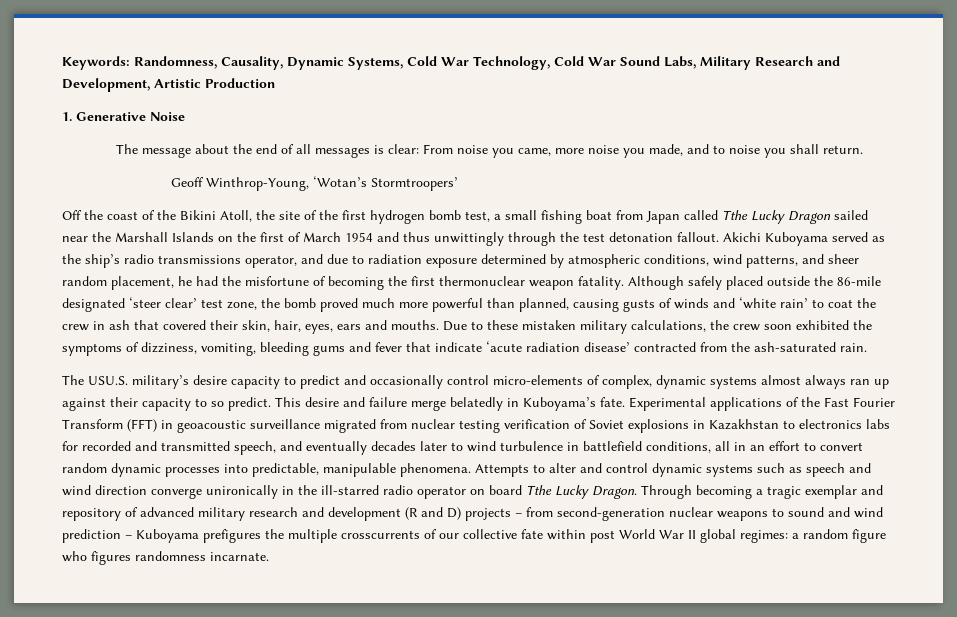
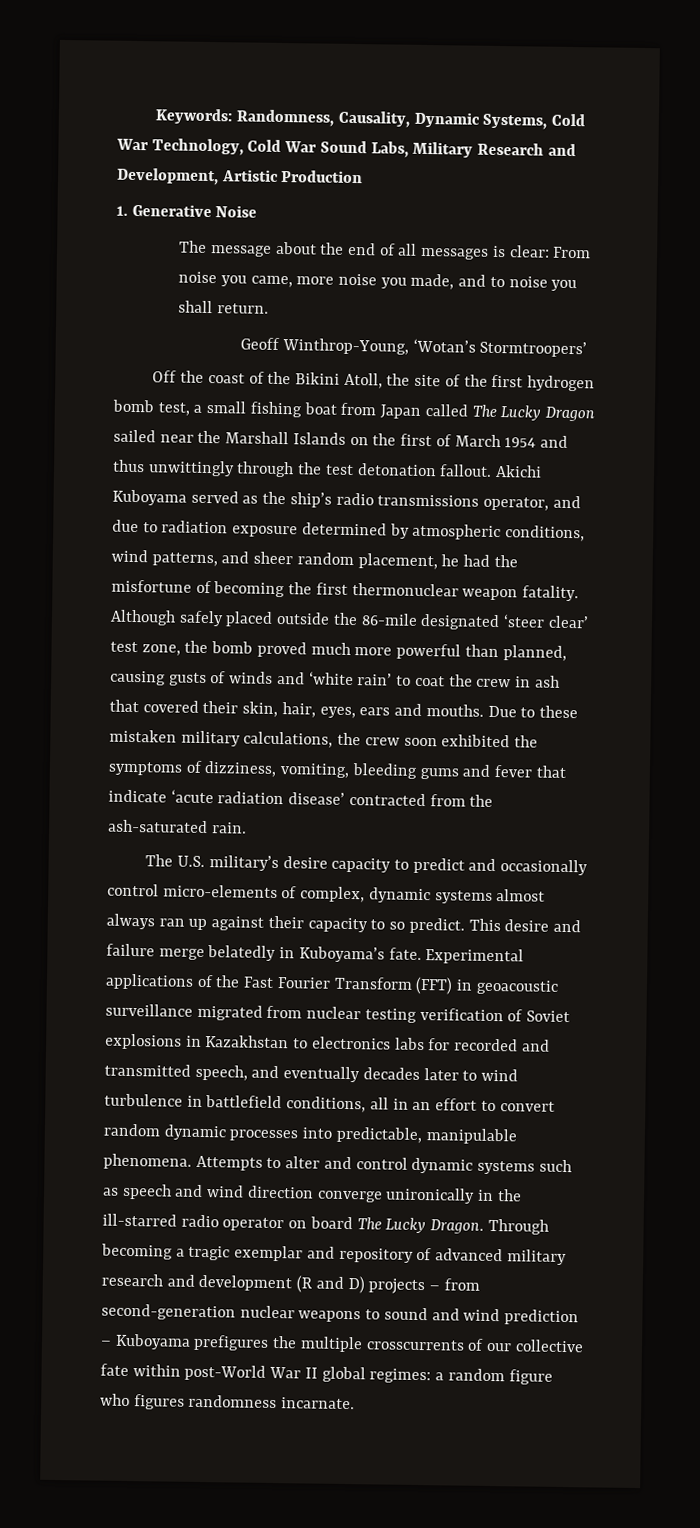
- Off the coast of the Bikini Atoll, the site of the first hydrogen bomb test, a small fishing boat from Japan called Tthe Lucky Dragon sailed near the Marshall Islands on the first of March 1954 and thus unwittingly through the test detonation fallout.
+ Off the coast of the Bikini Atoll, the site of the first hydrogen bomb test, a small fishing boat from Japan called The Lucky Dragon sailed near the Marshall Islands on the first of March 1954 and thus unwittingly through the test detonation fallout.
- The USU.S. military’s desire capacity to predict and occasionally control micro-elements of complex, dynamic systems almost always ran up against their capacity to so predict.
+ The U.S. military’s desire capacity to predict and occasionally control micro-elements of complex, dynamic systems almost always ran up against their capacity to so predict.
- Attempts to alter and control dynamic systems such as speech and wind direction converge unironically in the ill-starred radio operator on board Tthe Lucky Dragon.
+ Attempts to alter and control dynamic systems such as speech and wind direction converge unironically in the ill-starred radio operator on board The Lucky Dragon.
- Through becoming a tragic exemplar and repository of advanced military research and development (R and D) projects – from second-generation nuclear weapons to sound and wind prediction – Kuboyama prefigures the multiple crosscurrents of our collective fate within post World War II global regimes: a random figure who figures randomness incarnate.
+ Through becoming a tragic exemplar and repository of advanced military research and development (R and D) projects – from second-generation nuclear weapons to sound and wind prediction – Kuboyama prefigures the multiple crosscurrents of our collective fate within post-World War II global regimes: a random figure who figures randomness incarnate.

